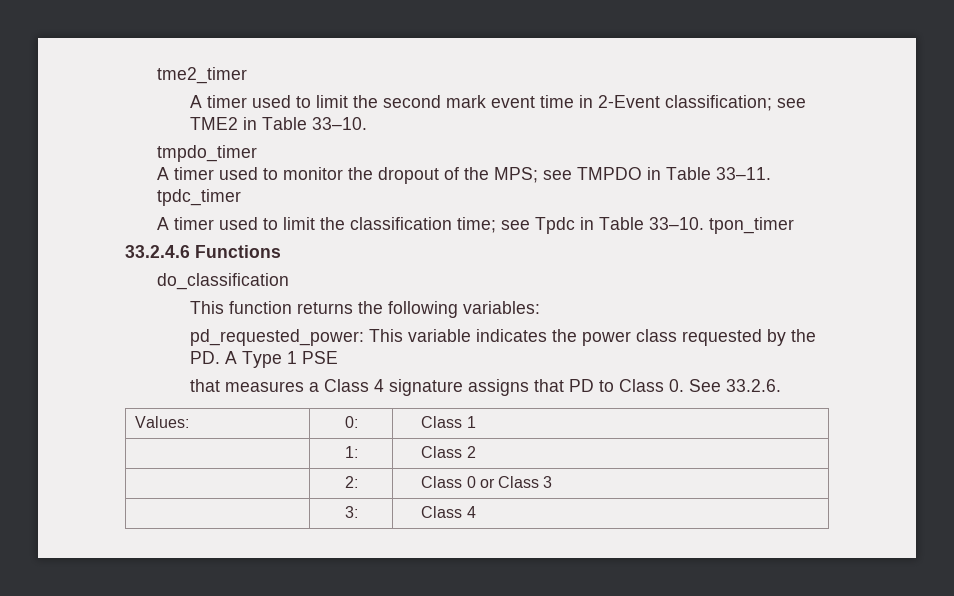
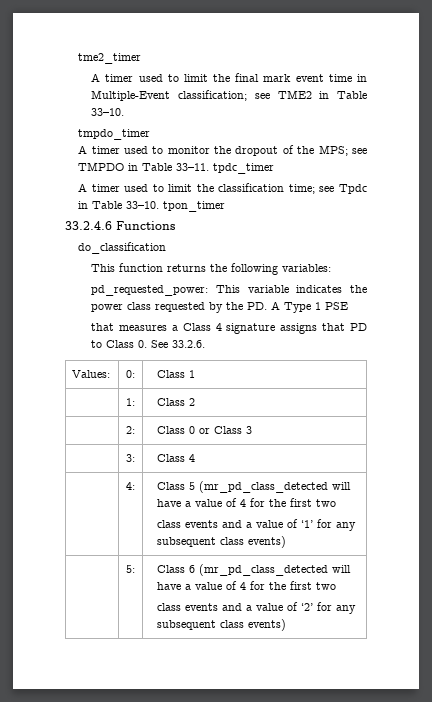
- A timer used to limit the second mark event time in 2-Event classification; see TME2 in Table 33–10.
+ A timer used to limit the final mark event time in Multiple-Event classification; see TME2 in Table 33–10.
+ | 4: | Class 5 (mr_pd_class_detected will have a value of 4 for the first two
+ class events and a value of ‘1’ for any subsequent class events)
+ | 5: | Class 6 (mr_pd_class_detected will have a value of 4 for the first two
+ class events and a value of ‘2’ for any subsequent class events)

